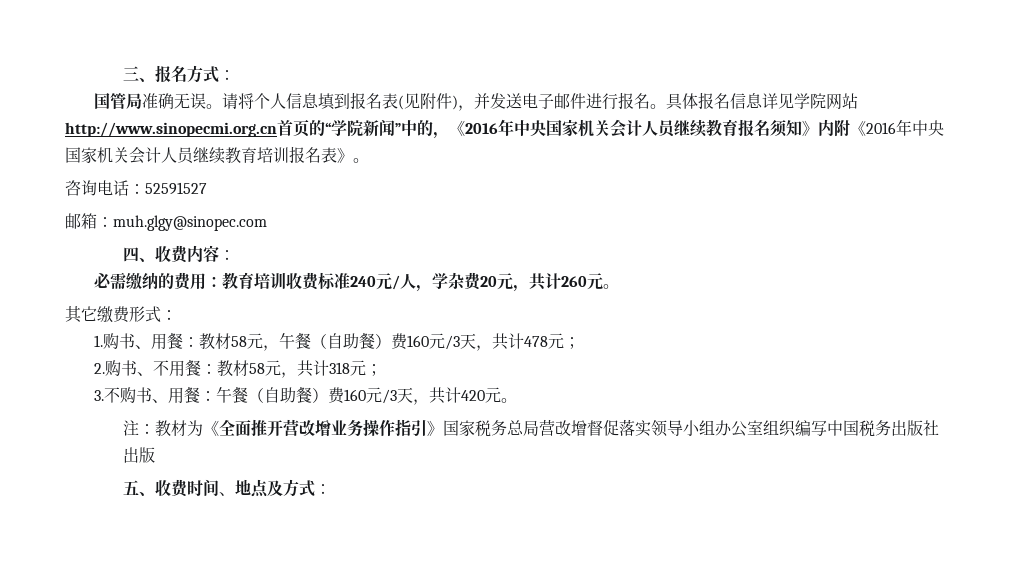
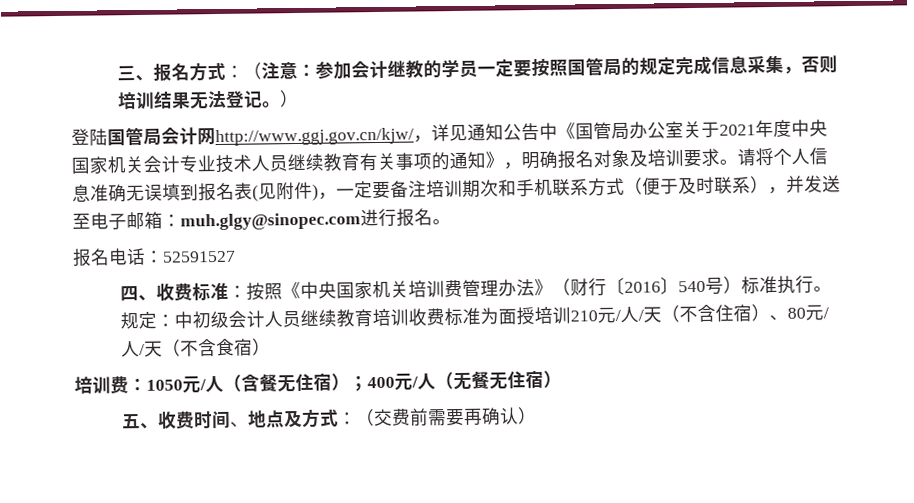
- 三、报名方式：
- 国管局准确无误。
+ 三、报名方式：（注意：参加会计继教的学员一定要按照国管局的规定完成信息采集，否则培训结果无法登记。）
+ 登陆国管局会计网http://www.ggj.gov.cn/kjw/，详见通知公告中《国管局办公室关于2021年度中央国家机关会计专业技术人员继续教育有关事项的通知》，明确报名对象及培训要求。
- 请将个人信息填到报名表(见附件)，并发送电子邮件进行报名。具体报名信息详见学院网站http://www.sinopecmi.org.cn首页的“学院新闻”中的，《2016年中央国家机关会计人员继续教育报名须知》内附《2016年中央国家机关会计人员继续教育培训报名表》。
- 咨询电话：52591527
- 邮箱：muh.glgy@sinopec.com
- 四、收费内容：
- 必需缴纳的费用：教育培训收费标准240元/人，学杂费20元，共计260元。
- 其它缴费形式：
- 1.购书、用餐：教材58元，午餐（自助餐）费160元/3天，共计478元；
- 2.购书、不用餐：教材58元，共计318元；
- 3.不购书、用餐：午餐（自助餐）费160元/3天，共计420元。
- 注：教材为《全面推开营改增业务操作指引》国家税务总局营改增督促落实领导小组办公室组织编写中国税务出版社出版
+ 请将个人信息准确无误填到报名表(见附件)，一定要备注培训期次和手机联系方式（便于及时联系），并发送至电子邮箱：muh.glgy@sinopec.com进行报名。
+ 报名电话：52591527
+ 四、收费标准：按照《中央国家机关培训费管理办法》（财行〔2016〕540号）标准执行。规定：中初级会计人员继续教育培训收费标准为面授培训210元/人/天（不含住宿）、80元/人/天（不含食宿）
+ 培训费：1050元/人（含餐无住宿）；400元/人（无餐无住宿）
- 五、收费时间、地点及方式：
+ 五、收费时间、地点及方式：（交费前需要再确认）

